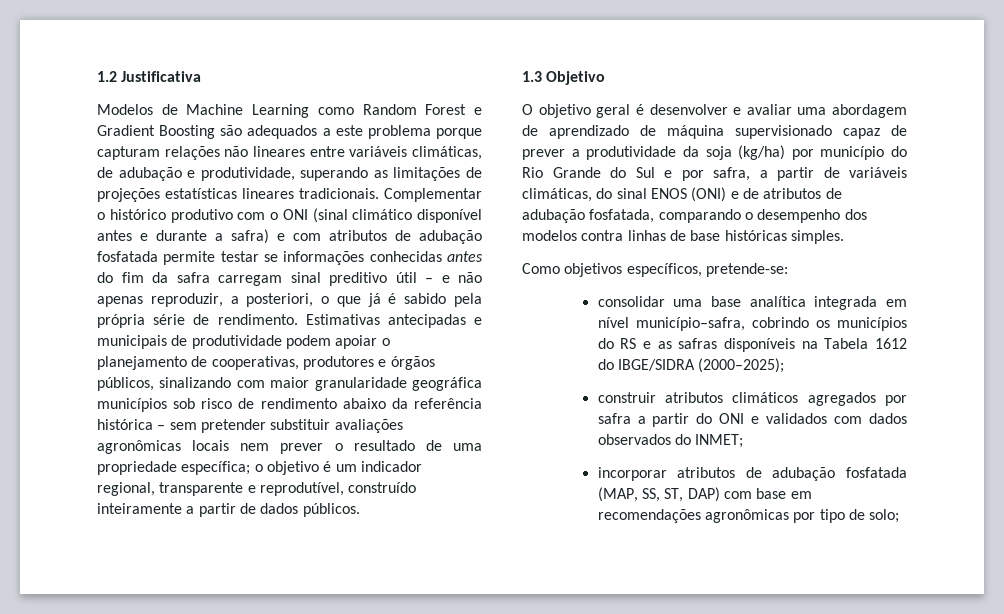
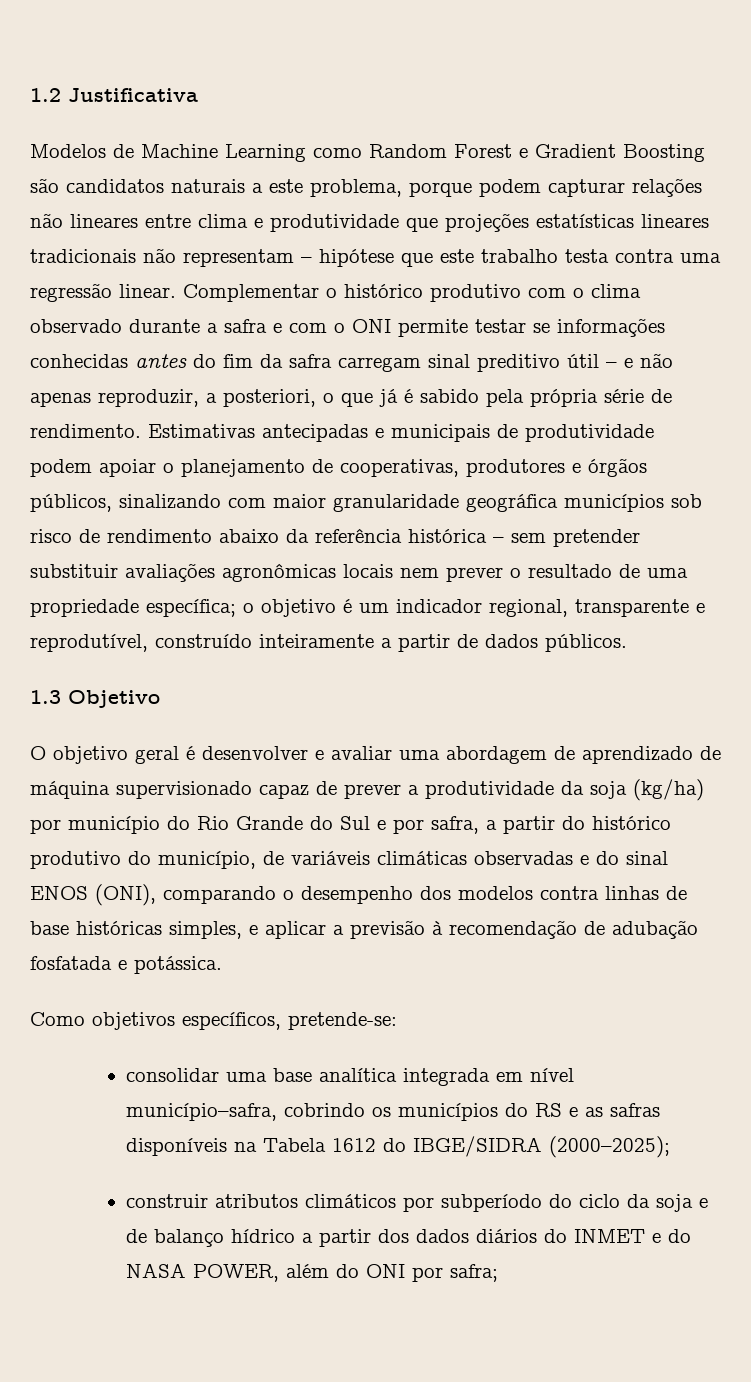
- Modelos de Machine Learning como Random Forest e Gradient Boosting são adequados a este problema porque capturam relações não lineares entre variáveis climáticas, de adubação e produtividade, superando as limitações de projeções estatísticas lineares tradicionais.
+ Modelos de Machine Learning como Random Forest e Gradient Boosting são candidatos naturais a este problema, porque podem capturar relações não lineares entre clima e produtividade que projeções estatísticas lineares tradicionais não representam – hipótese que este trabalho testa contra uma regressão linear.
- Complementar o histórico produtivo com o ONI (sinal climático disponível antes e durante a safra) e com atributos de adubação fosfatada permite testar se informações conhecidas antes do fim da safra carregam sinal preditivo útil – e não apenas reproduzir, a posteriori, o que já é sabido pela própria série de rendimento.
+ Complementar o histórico produtivo com o clima observado durante a safra e com o ONI permite testar se informações conhecidas antes do fim da safra carregam sinal preditivo útil – e não apenas reproduzir, a posteriori, o que já é sabido pela própria série de rendimento.
- O objetivo geral é desenvolver e avaliar uma abordagem de aprendizado de máquina supervisionado capaz de prever a produtividade da soja (kg/ha) por município do Rio Grande do Sul e por safra, a partir de variáveis climáticas, do sinal ENOS (ONI) e de atributos de adubação fosfatada, comparando o desempenho dos modelos contra linhas de base históricas simples.
+ O objetivo geral é desenvolver e avaliar uma abordagem de aprendizado de máquina supervisionado capaz de prever a produtividade da soja (kg/ha) por município do Rio Grande do Sul e por safra, a partir do histórico produtivo do município, de variáveis climáticas observadas e do sinal ENOS (ONI), comparando o desempenho dos modelos contra linhas de base históricas simples, e aplicar a previsão à recomendação de adubação fosfatada e potássica.
- construir atributos climáticos agregados por safra a partir do ONI e validados com dados observados do INMET;
- incorporar atributos de adubação fosfatada (MAP, SS, ST, DAP) com base em recomendações agronômicas por tipo de solo;
+ construir atributos climáticos por subperíodo do ciclo da soja e de balanço hídrico a partir dos dados diários do INMET e do NASA POWER, além do ONI por safra;

